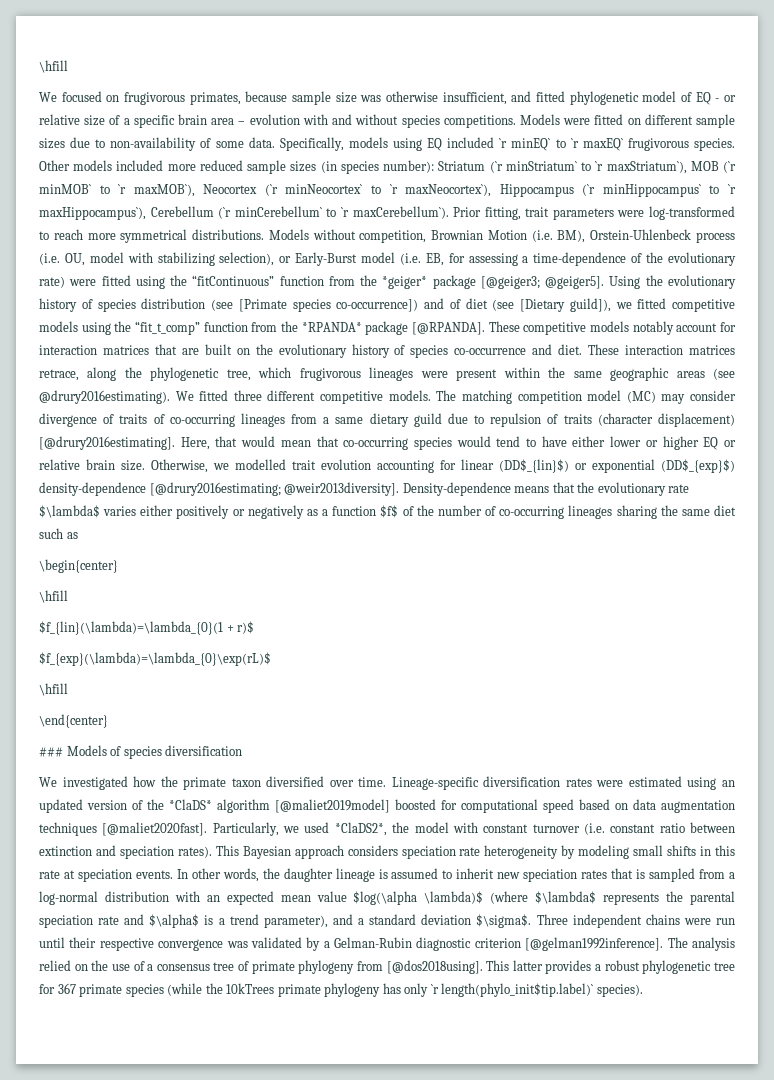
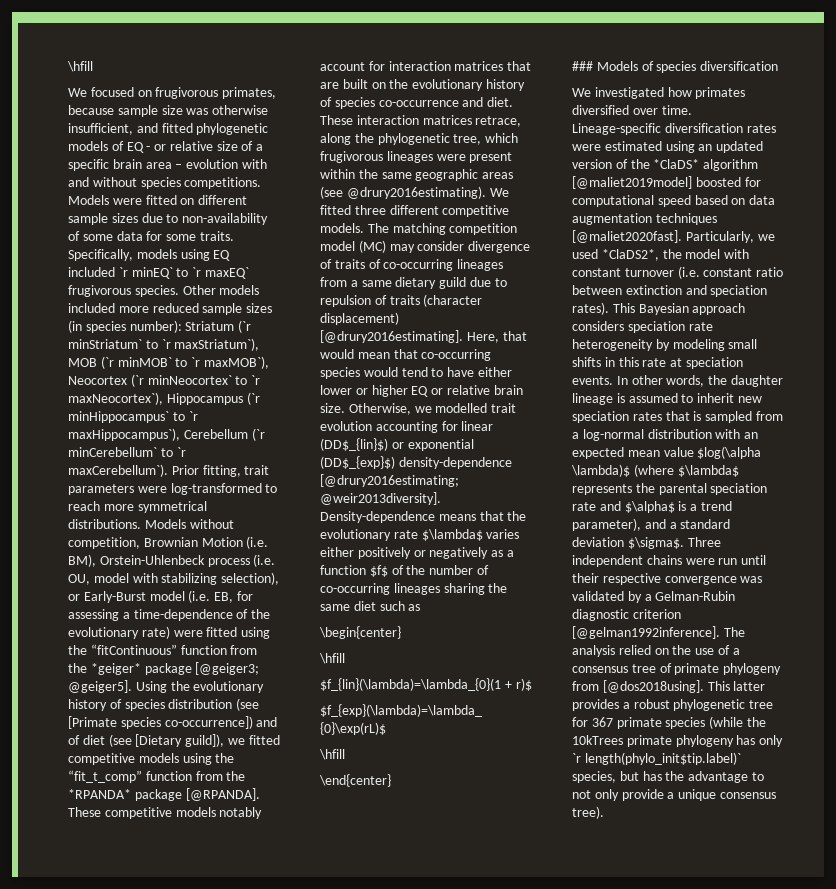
- We focused on frugivorous primates, because sample size was otherwise insufficient, and fitted phylogenetic model of EQ - or relative size of a specific brain area – evolution with and without species competitions.
+ We focused on frugivorous primates, because sample size was otherwise insufficient, and fitted phylogenetic models of EQ - or relative size of a specific brain area – evolution with and without species competitions.
- Models were fitted on different sample sizes due to non-availability of some data.
+ Models were fitted on different sample sizes due to non-availability of some data for some traits.
- We investigated how the primate taxon diversified over time.
+ We investigated how primates diversified over time.
- This latter provides a robust phylogenetic tree for 367 primate species (while the 10kTrees primate phylogeny has only `r length(phylo_init$tip.label)` species).
+ This latter provides a robust phylogenetic tree for 367 primate species (while the 10kTrees primate phylogeny has only `r length(phylo_init$tip.label)` species, but has the advantage to not only provide a unique consensus tree).

